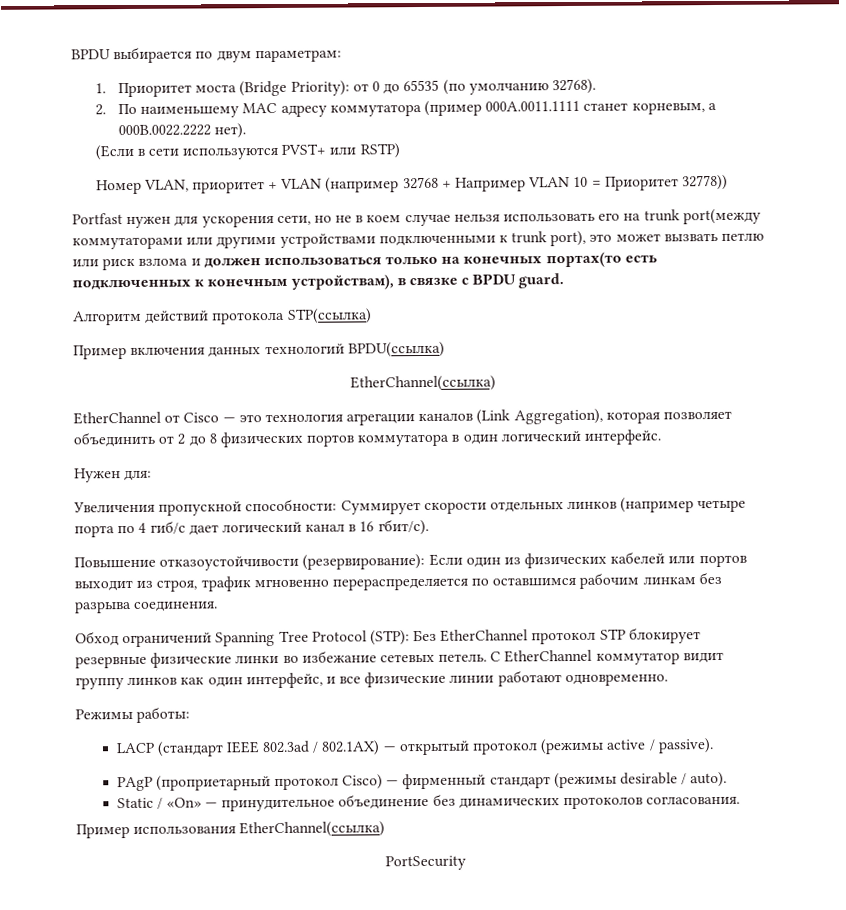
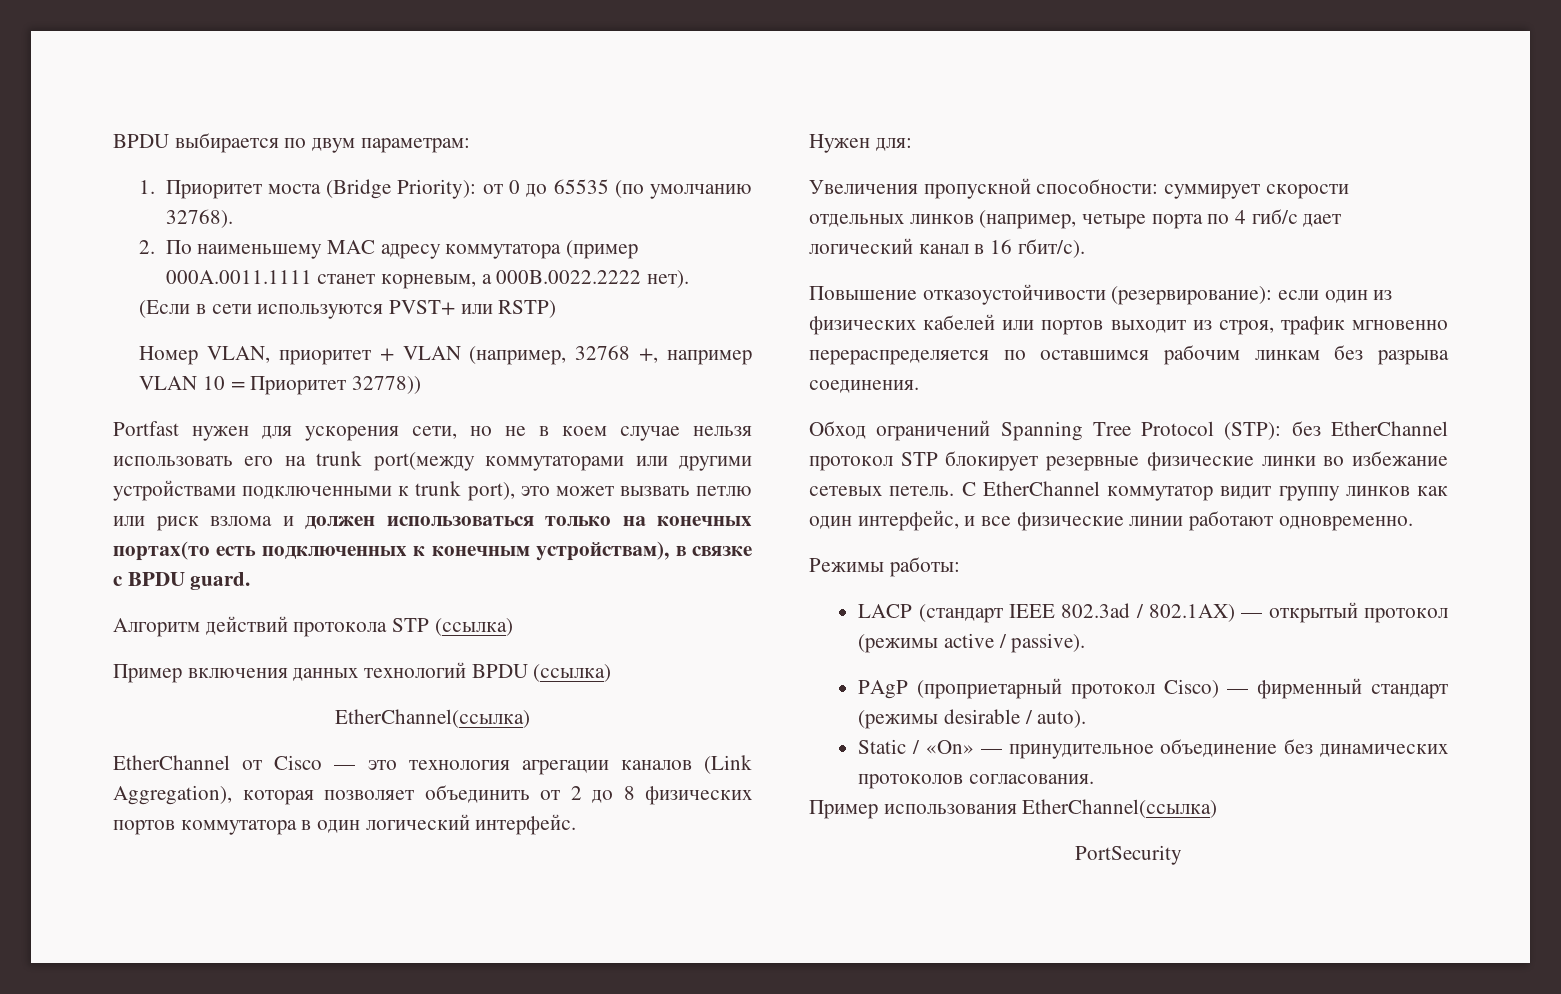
- Номер VLAN, приоритет + VLAN (например 32768 + Например VLAN 10 = Приоритет 32778))
+ Номер VLAN, приоритет + VLAN (например, 32768 +, например VLAN 10 = Приоритет 32778))
- Алгоритм действий протокола STP(ссылка)
+ Алгоритм действий протокола STP (ссылка)
- Пример включения данных технологий BPDU(ссылка)
+ Пример включения данных технологий BPDU (ссылка)
- Увеличения пропускной способности: Суммирует скорости отдельных линков (например четыре порта по 4 гиб/с дает логический канал в 16 гбит/с).
+ Увеличения пропускной способности: суммирует скорости отдельных линков (например, четыре порта по 4 гиб/с дает логический канал в 16 гбит/с).
- Повышение отказоустойчивости (резервирование): Если один из физических кабелей или портов выходит из строя, трафик мгновенно перераспределяется по оставшимся рабочим линкам без разрыва соединения.
+ Повышение отказоустойчивости (резервирование): если один из физических кабелей или портов выходит из строя, трафик мгновенно перераспределяется по оставшимся рабочим линкам без разрыва соединения.
- Обход ограничений Spanning Tree Protocol (STP): Без EtherChannel протокол STP блокирует резервные физические линки во избежание сетевых петель.
+ Обход ограничений Spanning Tree Protocol (STP): без EtherChannel протокол STP блокирует резервные физические линки во избежание сетевых петель.

